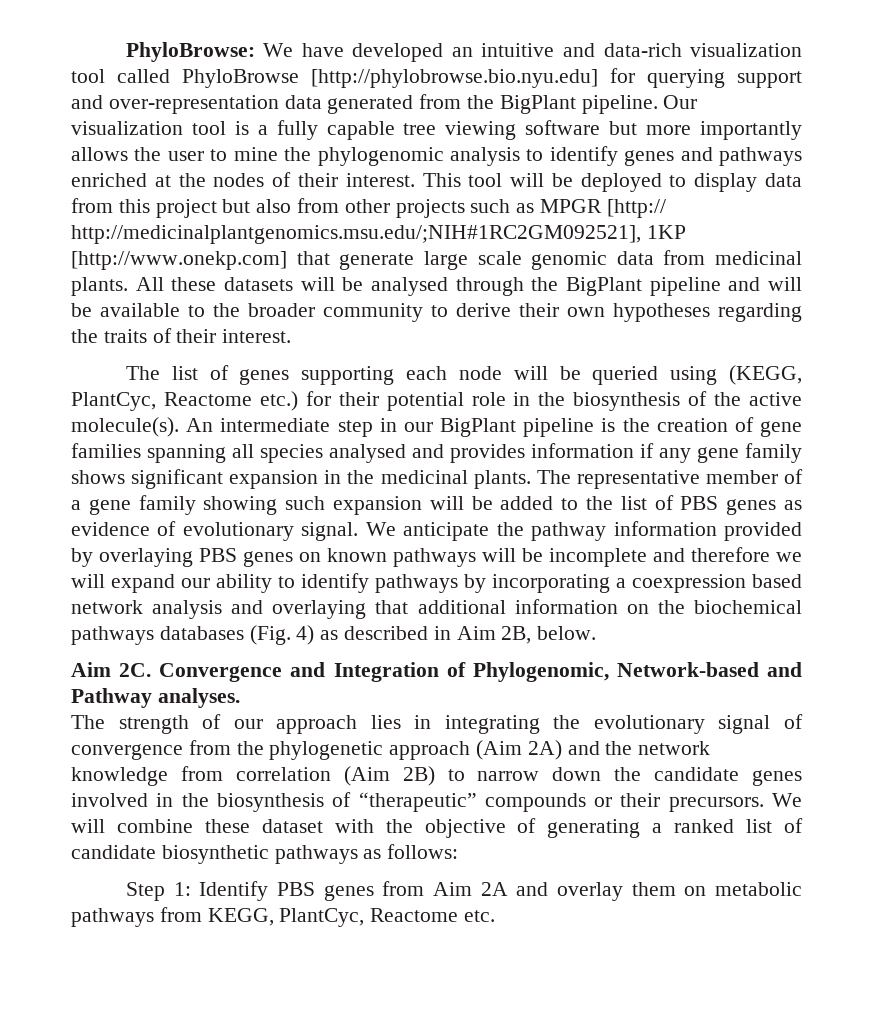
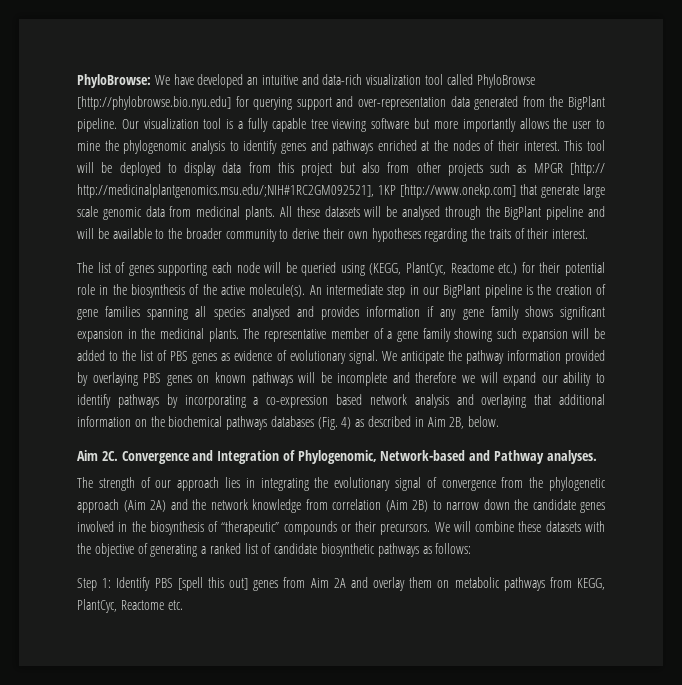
- We anticipate the pathway information provided by overlaying PBS genes on known pathways will be incomplete and therefore we will expand our ability to identify pathways by incorporating a coexpression based network analysis and overlaying that additional information on the biochemical pathways databases (Fig. 4) as described in Aim 2B, below.
+ We anticipate the pathway information provided by overlaying PBS genes on known pathways will be incomplete and therefore we will expand our ability to identify pathways by incorporating a co-expression based network analysis and overlaying that additional information on the biochemical pathways databases (Fig. 4) as described in Aim 2B, below.
- We will combine these dataset with the objective of generating a ranked list of candidate biosynthetic pathways as follows:
+ We will combine these datasets with the objective of generating a ranked list of candidate biosynthetic pathways as follows:
- Step 1: Identify PBS genes from Aim 2A and overlay them on metabolic pathways from KEGG, PlantCyc, Reactome etc.
+ Step 1: Identify PBS [spell this out] genes from Aim 2A and overlay them on metabolic pathways from KEGG, PlantCyc, Reactome etc.

